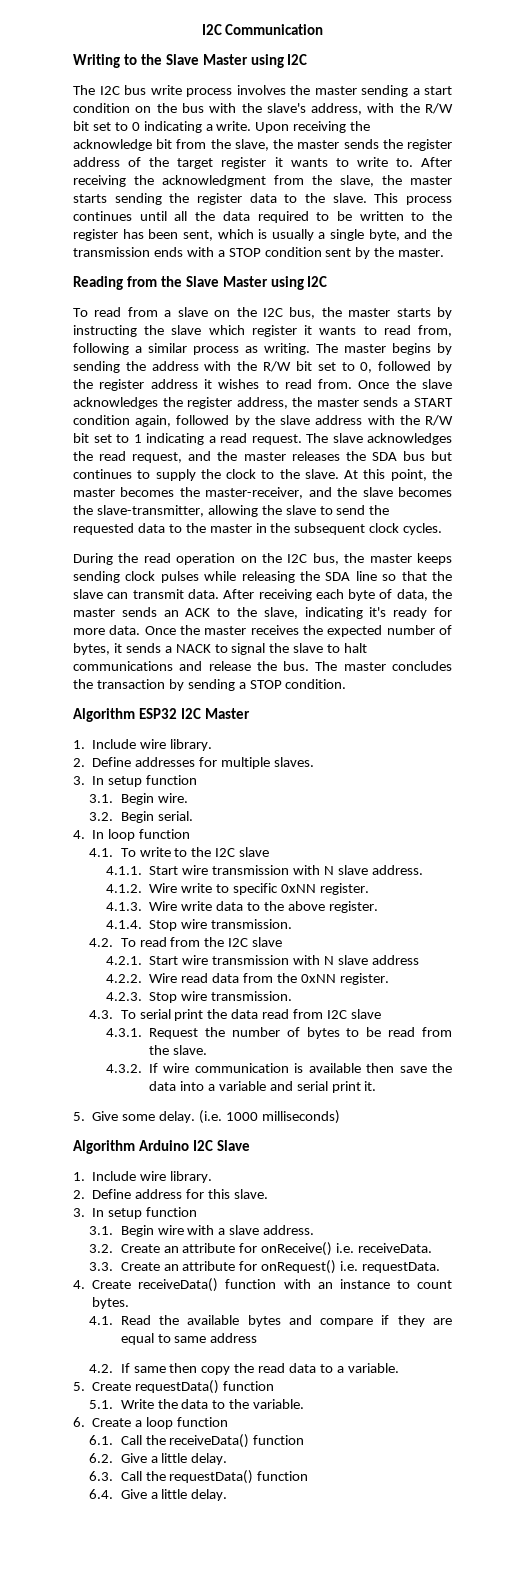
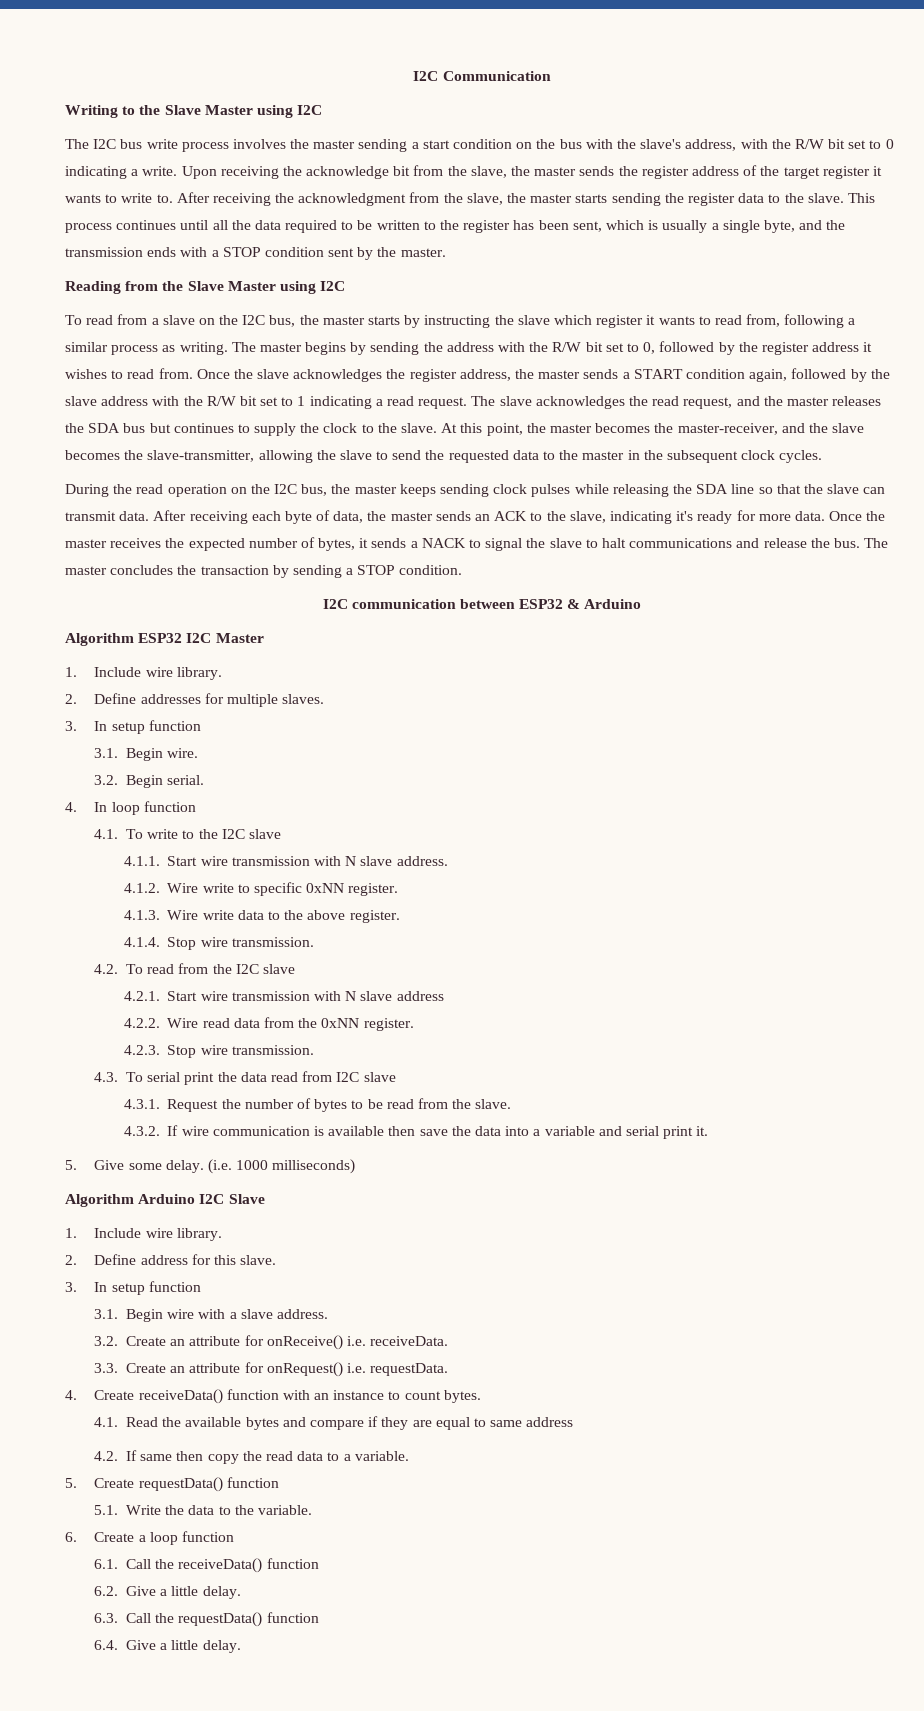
+ I2C communication between ESP32 & Arduino

